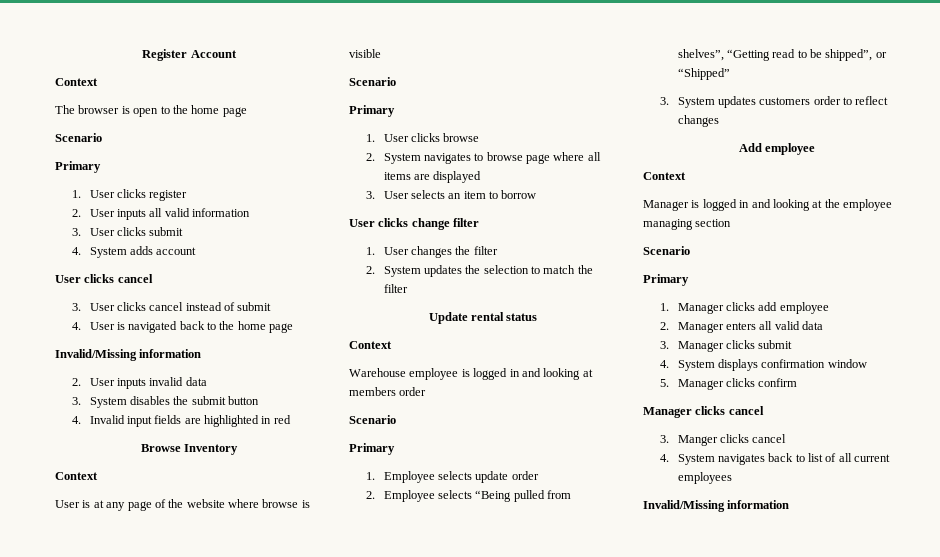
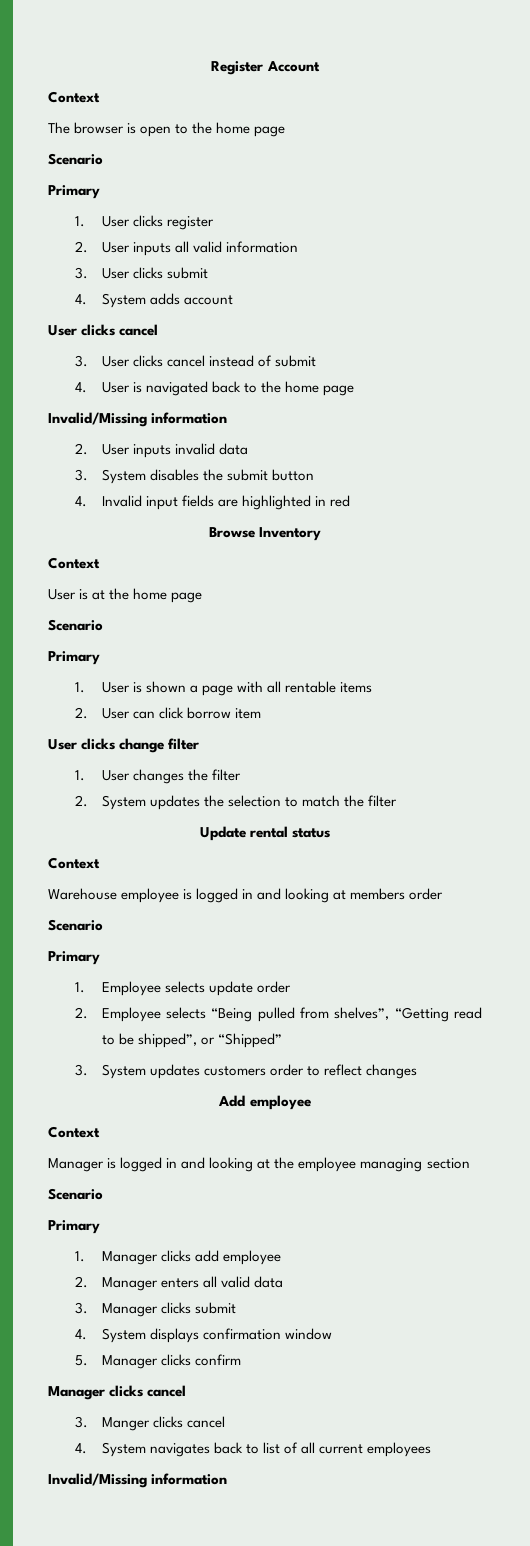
- User is at any page of the website where browse is visible
+ User is at the home page
  Scenario
  Primary
- 1. User clicks browse
- 2. System navigates to browse page where all items are displayed
- 3. User selects an item to borrow
+ 1. User is shown a page with all rentable items
+ 2. User can click borrow item

